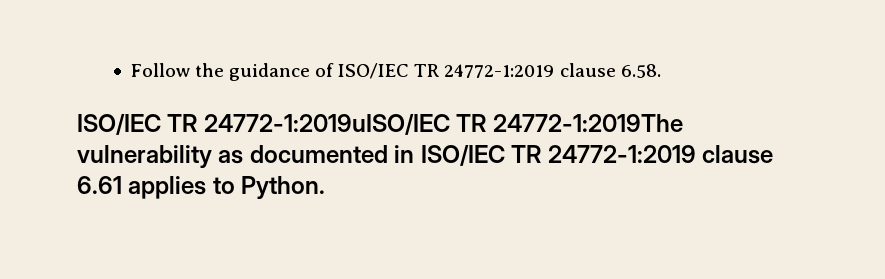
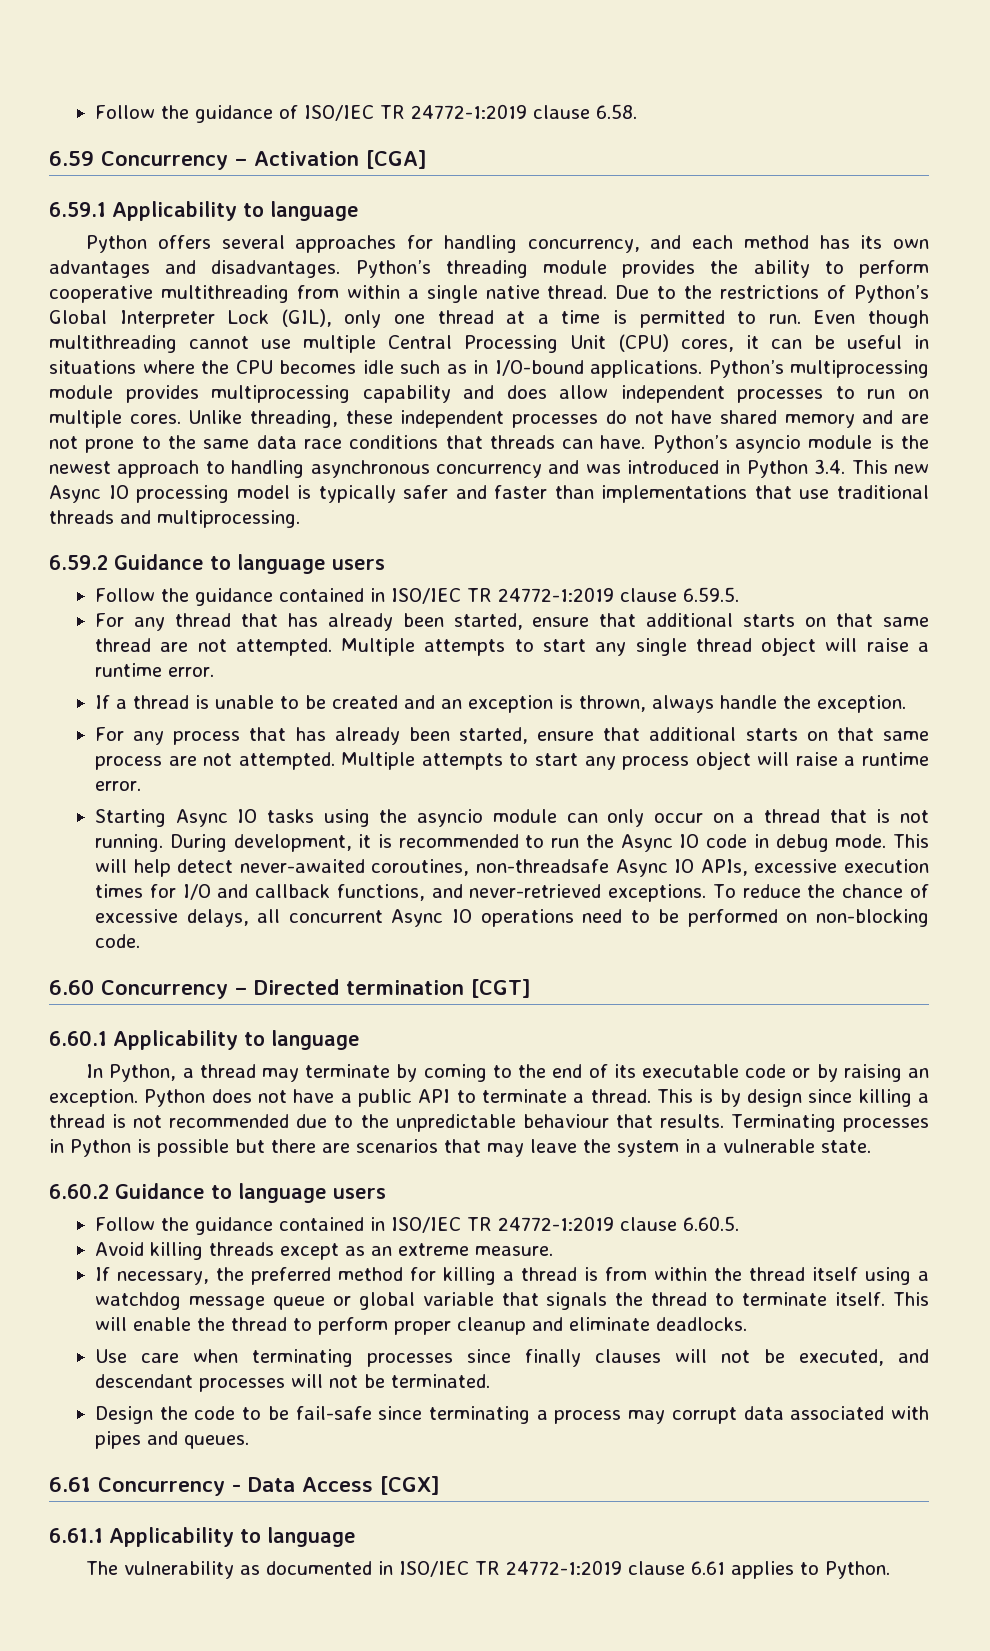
- ISO/IEC TR 24772-1:2019uISO/IEC TR 24772-1:2019The vulnerability as documented in ISO/IEC TR 24772-1:2019 clause 6.61 applies to Python.
+ 6.59 Concurrency – Activation [CGA]
+ 6.59.1 Applicability to language
+ Python offers several approaches for handling concurrency, and each method has its own advantages and disadvantages. Python’s threading module provides the ability to perform cooperative multithreading from within a single native thread. Due to the restrictions of Python’s Global Interpreter Lock (GIL), only one thread at a time is permitted to run. Even though multithreading cannot use multiple Central Processing Unit (CPU) cores, it can be useful in situations where the CPU becomes idle such as in I/O-bound applications. Python’s multiprocessing module provides multiprocessing capability and does allow independent processes to run on multiple cores. Unlike threading, these independent processes do not have shared memory and are not prone to the same data race conditions that threads can have. Python’s asyncio module is the newest approach to handling asynchronous concurrency and was introduced in Python 3.4. This new Async IO processing model is typically safer and faster than implementations that use traditional threads and multiprocessing.
+ 6.59.2 Guidance to language users
+ Follow the guidance contained in ISO/IEC TR 24772-1:2019 clause 6.59.5.
+ For any thread that has already been started, ensure that additional starts on that same thread are not attempted. Multiple attempts to start any single thread object will raise a runtime error.
+ If a thread is unable to be created and an exception is thrown, always handle the exception.
+ For any process that has already been started, ensure that additional starts on that same process are not attempted. Multiple attempts to start any process object will raise a runtime error.
+ Starting Async IO tasks using the asyncio module can only occur on a thread that is not running. During development, it is recommended to run the Async IO code in debug mode. This will help detect never-awaited coroutines, non-threadsafe Async IO APIs, excessive execution times for I/O and callback functions, and never-retrieved exceptions. To reduce the chance of excessive delays, all concurrent Async IO operations need to be performed on non-blocking code.
+ 6.60 Concurrency – Directed termination [CGT]
+ 6.60.1 Applicability to language
+ In Python, a thread may terminate by coming to the end of its executable code or by raising an exception. Python does not have a public API to terminate a thread. This is by design since killing a thread is not recommended due to the unpredictable behaviour that results. Terminating processes in Python is possible but there are scenarios that may leave the system in a vulnerable state.
+ 6.60.2 Guidance to language users
+ Follow the guidance contained in ISO/IEC TR 24772-1:2019 clause 6.60.5.
+ Avoid killing threads except as an extreme measure.
+ If necessary, the preferred method for killing a thread is from within the thread itself using a watchdog message queue or global variable that signals the thread to terminate itself. This will enable the thread to perform proper cleanup and eliminate deadlocks.
+ Use care when terminating processes since finally clauses will not be executed, and descendant processes will not be terminated.
+ Design the code to be fail-safe since terminating a process may corrupt data associated with pipes and queues.
+ 6.61 Concurrency - Data Access [CGX]
+ 6.61.1 Applicability to language
+ The vulnerability as documented in ISO/IEC TR 24772-1:2019 clause 6.61 applies to Python.

